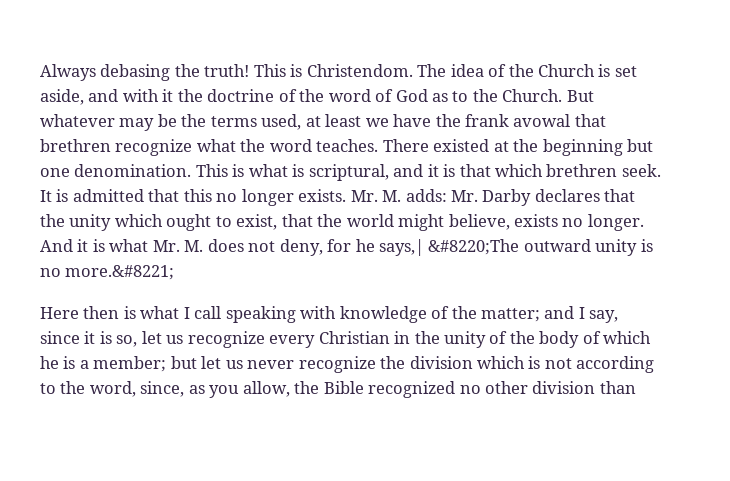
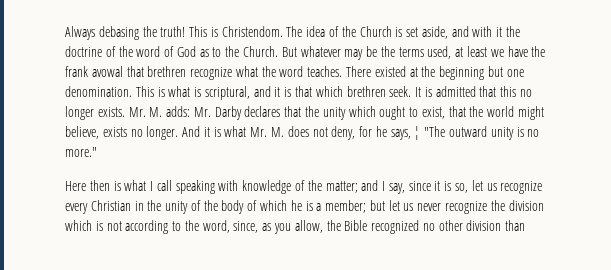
- And it is what Mr. M. does not deny, for he says,| &#8220;The outward unity is no more.&#8221;
+ And it is what Mr. M. does not deny, for he says, ¦ "The outward unity is no more."

